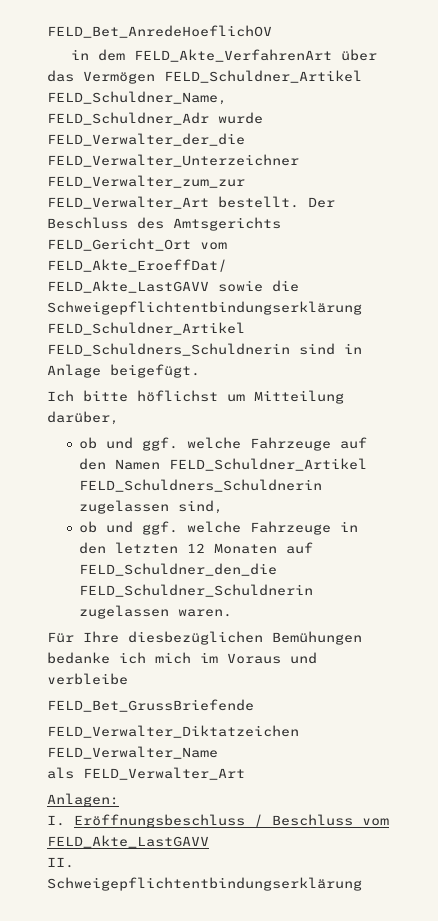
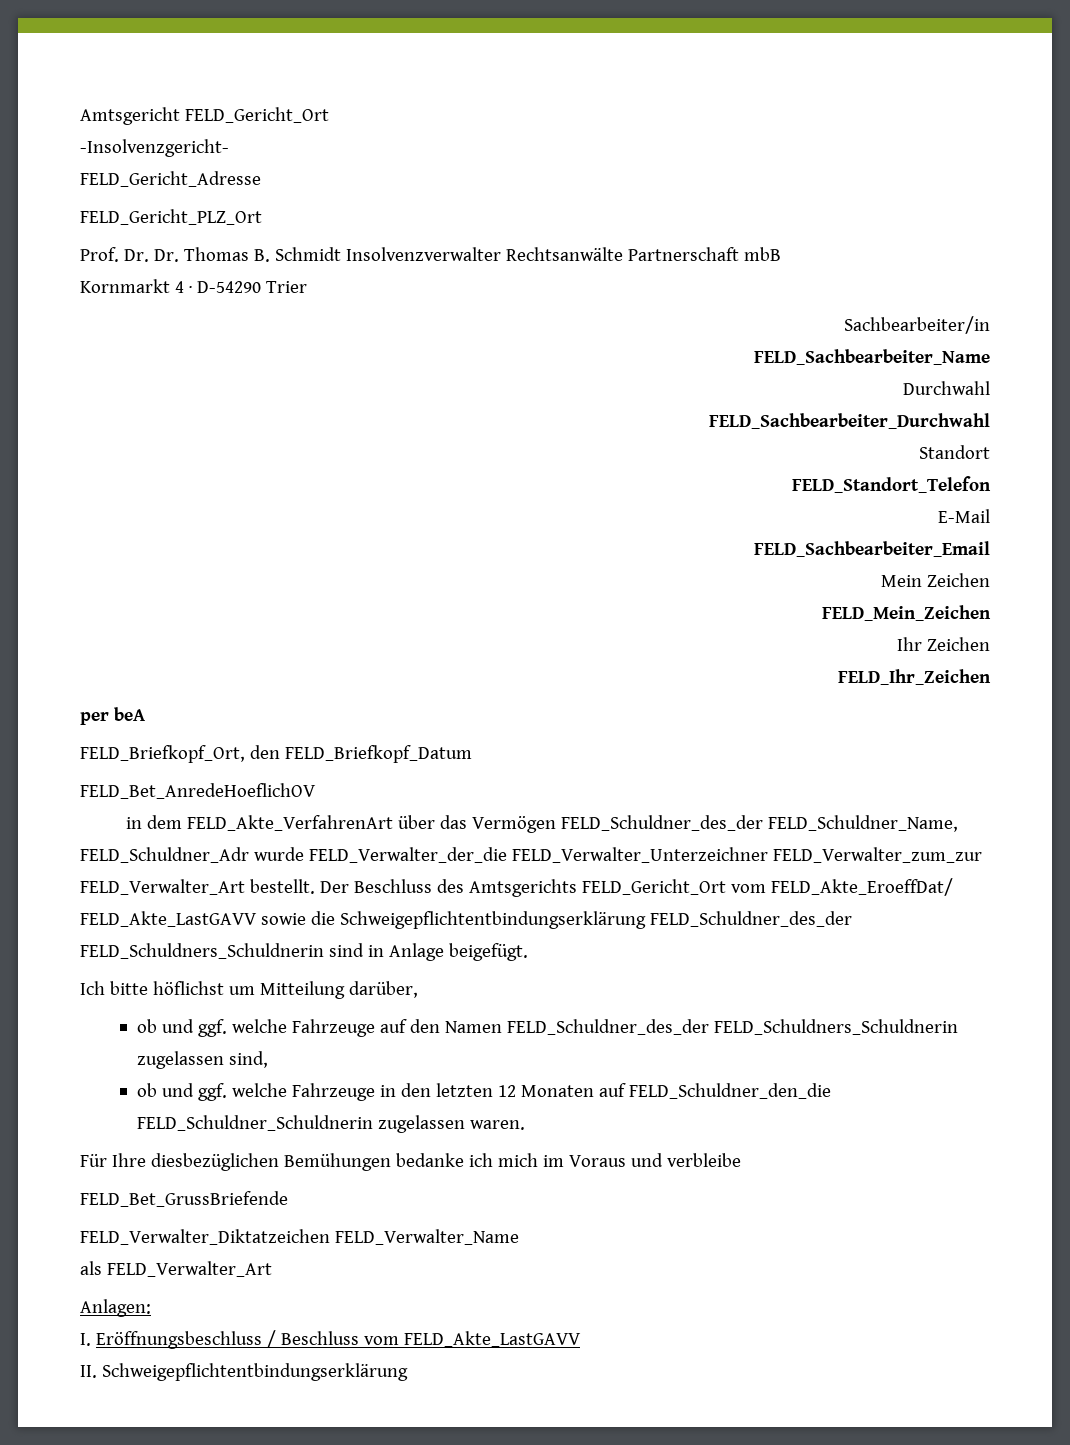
+ Amtsgericht FELD_Gericht_Ort
+ -Insolvenzgericht-
+ FELD_Gericht_Adresse
+ FELD_Gericht_PLZ_Ort
+ Prof. Dr. Dr. Thomas B. Schmidt Insolvenzverwalter Rechtsanwälte Partnerschaft mbB
+ Kornmarkt 4 ∙ D-54290 Trier
+ Sachbearbeiter/in
+ FELD_Sachbearbeiter_Name
+ Durchwahl
+ FELD_Sachbearbeiter_Durchwahl
+ Standort
+ FELD_Standort_Telefon
+ E-Mail
+ FELD_Sachbearbeiter_Email
+ Mein Zeichen
+ FELD_Mein_Zeichen
+ Ihr Zeichen
+ FELD_Ihr_Zeichen
+ per beA
+ FELD_Briefkopf_Ort, den FELD_Briefkopf_Datum
- in dem FELD_Akte_VerfahrenArt über das Vermögen FELD_Schuldner_Artikel FELD_Schuldner_Name, FELD_Schuldner_Adr wurde FELD_Verwalter_der_die FELD_Verwalter_Unterzeichner FELD_Verwalter_zum_zur FELD_Verwalter_Art bestellt.
+ in dem FELD_Akte_VerfahrenArt über das Vermögen FELD_Schuldner_des_der FELD_Schuldner_Name, FELD_Schuldner_Adr wurde FELD_Verwalter_der_die FELD_Verwalter_Unterzeichner FELD_Verwalter_zum_zur FELD_Verwalter_Art bestellt.
- Der Beschluss des Amtsgerichts FELD_Gericht_Ort vom FELD_Akte_EroeffDat/ FELD_Akte_LastGAVV sowie die Schweigepflichtentbindungserklärung FELD_Schuldner_Artikel FELD_Schuldners_Schuldnerin sind in Anlage beigefügt.
+ Der Beschluss des Amtsgerichts FELD_Gericht_Ort vom FELD_Akte_EroeffDat/ FELD_Akte_LastGAVV sowie die Schweigepflichtentbindungserklärung FELD_Schuldner_des_der FELD_Schuldners_Schuldnerin sind in Anlage beigefügt.
- ob und ggf. welche Fahrzeuge auf den Namen FELD_Schuldner_Artikel FELD_Schuldners_Schuldnerin zugelassen sind,
+ ob und ggf. welche Fahrzeuge auf den Namen FELD_Schuldner_des_der FELD_Schuldners_Schuldnerin zugelassen sind,

